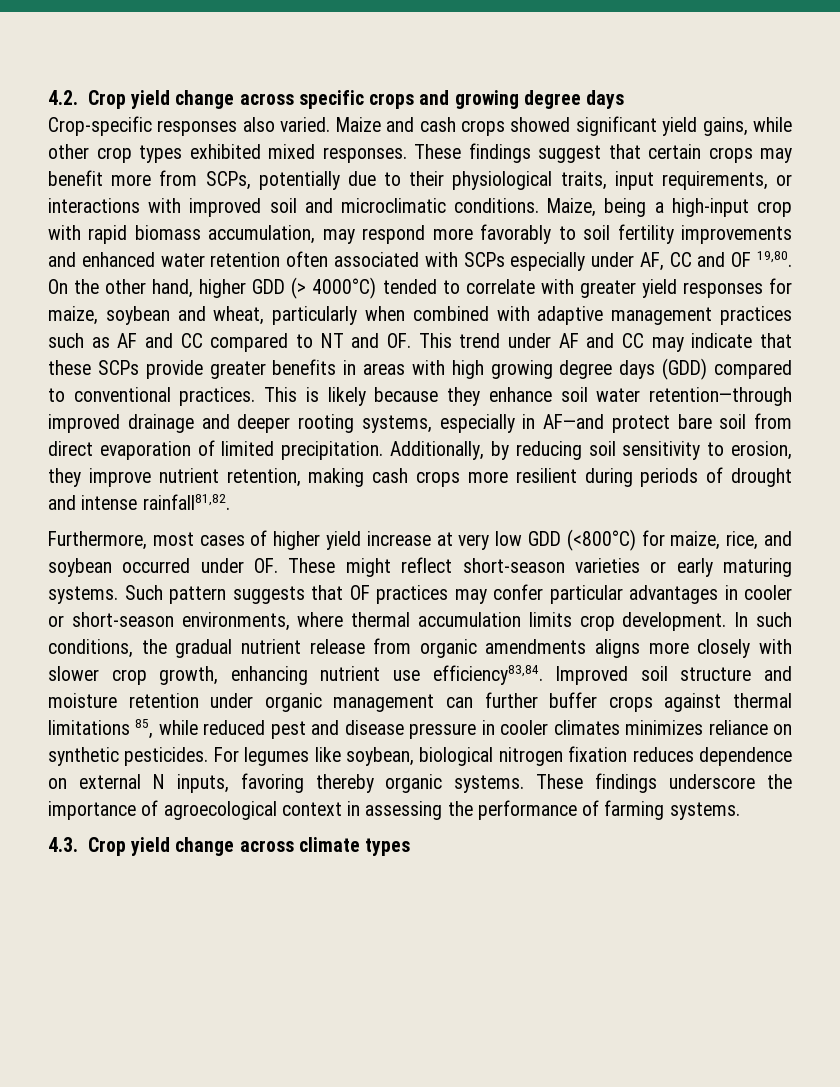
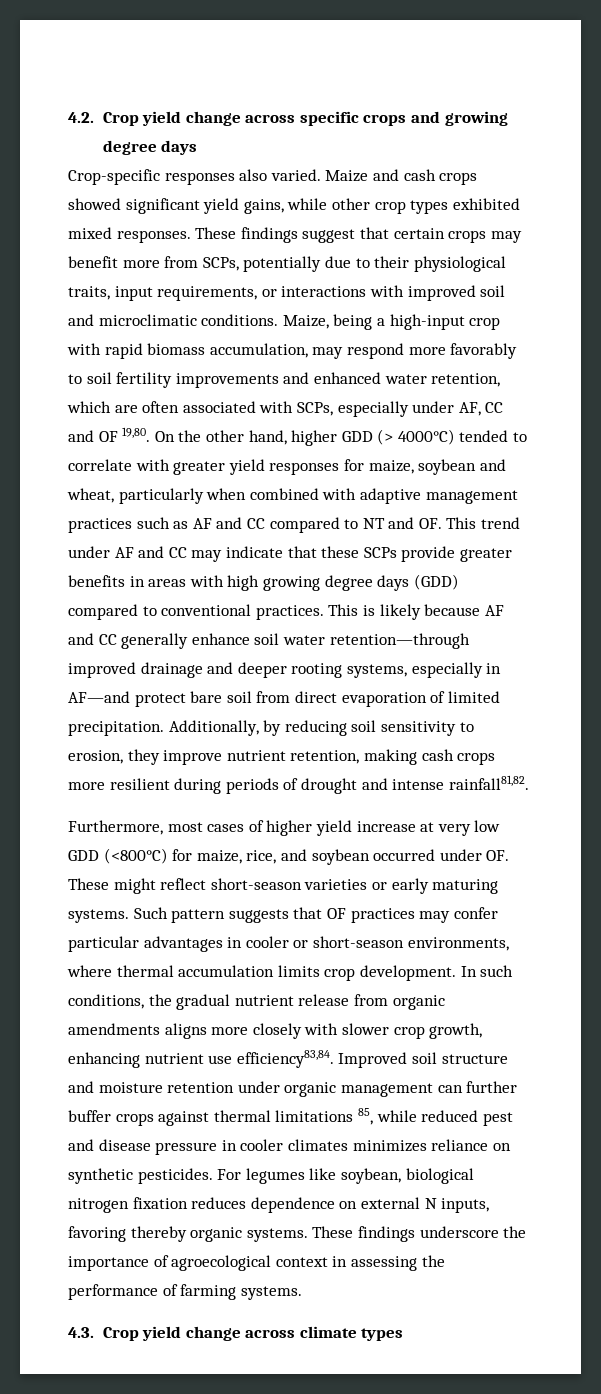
- Maize, being a high-input crop with rapid biomass accumulation, may respond more favorably to soil fertility improvements and enhanced water retention often associated with SCPs especially under AF, CC and OF 19,80.
+ Maize, being a high-input crop with rapid biomass accumulation, may respond more favorably to soil fertility improvements and enhanced water retention, which are often associated with SCPs, especially under AF, CC and OF 19,80.
- This is likely because they enhance soil water retention—through improved drainage and deeper rooting systems, especially in AF—and protect bare soil from direct evaporation of limited precipitation.
+ This is likely because AF and CC generally enhance soil water retention—through improved drainage and deeper rooting systems, especially in AF—and protect bare soil from direct evaporation of limited precipitation.

